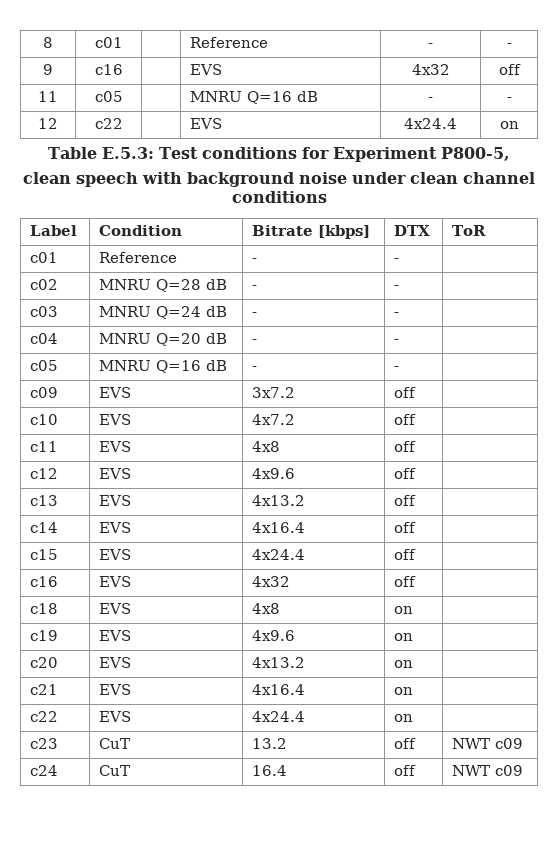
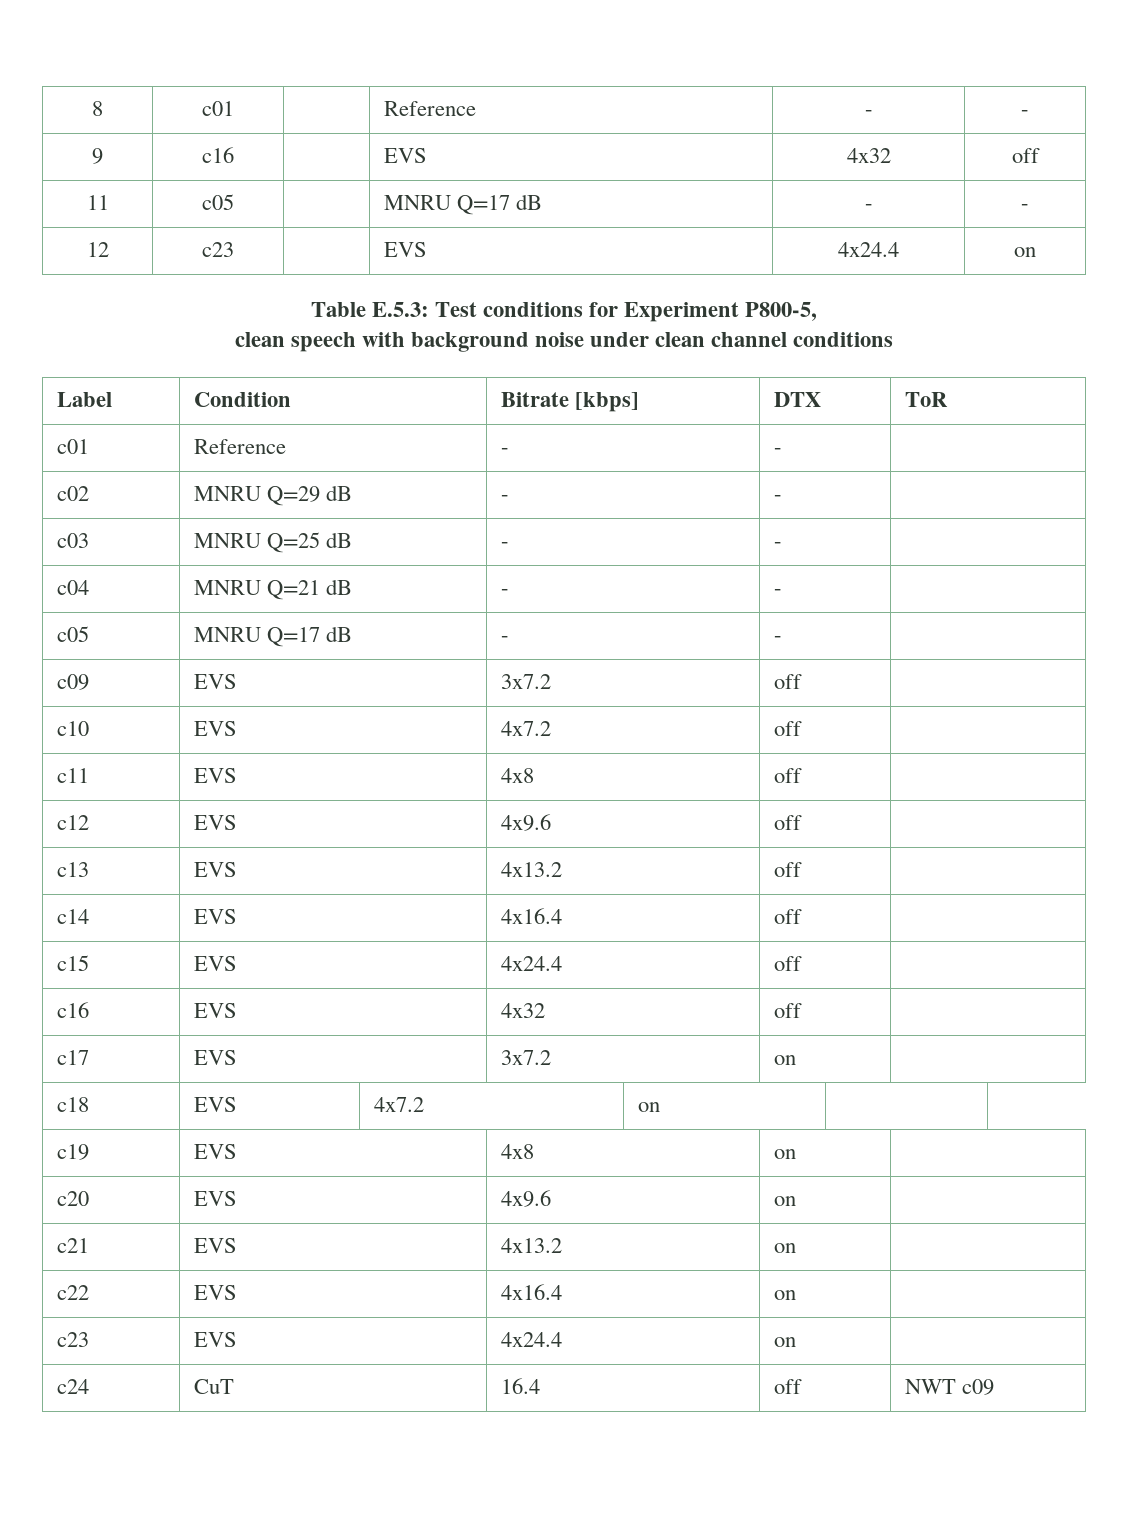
- 11 | c05 | | MNRU Q=16 dB | - | -
+ 11 | c05 | | MNRU Q=17 dB | - | -
- 12 | c22 | | EVS | 4x24.4 | on
+ 12 | c23 | | EVS | 4x24.4 | on
- c02 | MNRU Q=28 dB | - | - |
+ c02 | MNRU Q=29 dB | - | - |
- c03 | MNRU Q=24 dB | - | - |
+ c03 | MNRU Q=25 dB | - | - |
- c04 | MNRU Q=20 dB | - | - |
+ c04 | MNRU Q=21 dB | - | - |
- c05 | MNRU Q=16 dB | - | - |
+ c05 | MNRU Q=17 dB | - | - |
- c18 | EVS | 4x8 | on |
+ c17 | EVS | 3x7.2 | on |
+ c18 | EVS | 4x7.2 | on |
+ c19 | EVS | 4x8 | on |
- c19 | EVS | 4x9.6 | on |
+ c20 | EVS | 4x9.6 | on |
- c20 | EVS | 4x13.2 | on |
+ c21 | EVS | 4x13.2 | on |
- c21 | EVS | 4x16.4 | on |
+ c22 | EVS | 4x16.4 | on |
- c22 | EVS | 4x24.4 | on |
+ c23 | EVS | 4x24.4 | on |
- c23 | CuT | 13.2 | off | NWT c09

